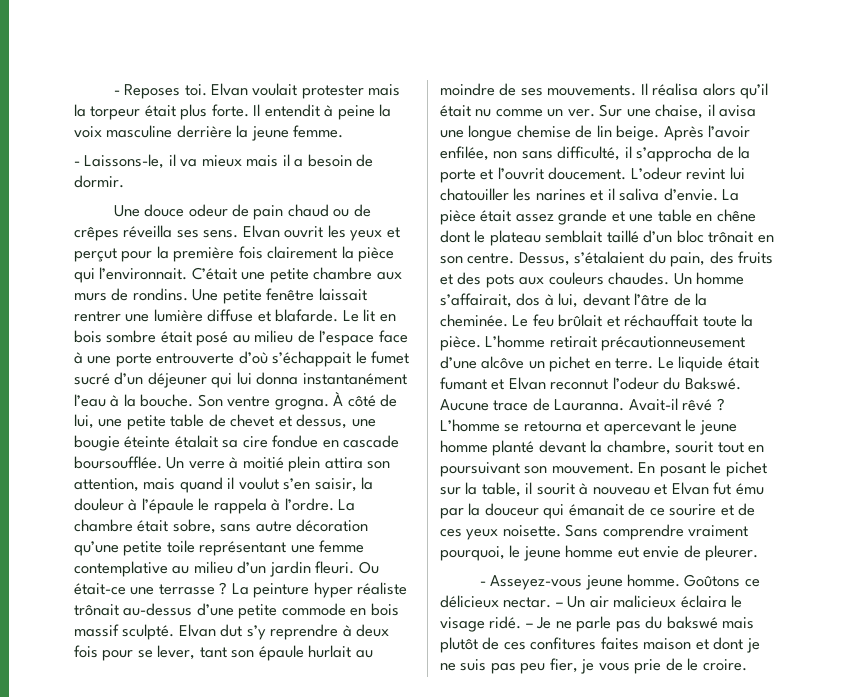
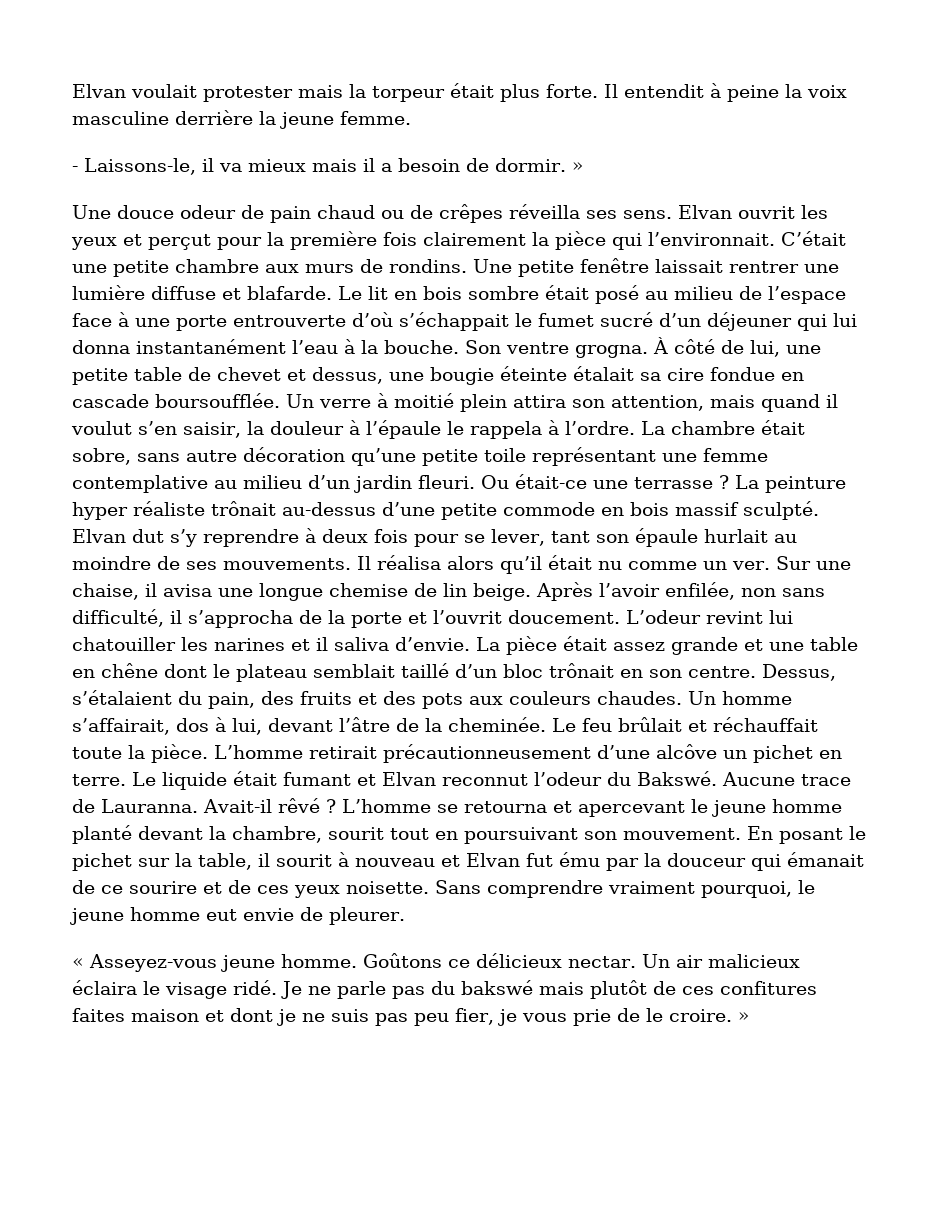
- - Reposes toi.
- - Laissons-le, il va mieux mais il a besoin de dormir.
+ - Laissons-le, il va mieux mais il a besoin de dormir. »
- - Asseyez-vous jeune homme.
+ « Asseyez-vous jeune homme.
- – Un air malicieux éclaira le visage ridé.
+ Un air malicieux éclaira le visage ridé.
- – Je ne parle pas du bakswé mais plutôt de ces confitures faites maison et dont je ne suis pas peu fier, je vous prie de le croire.
+ Je ne parle pas du bakswé mais plutôt de ces confitures faites maison et dont je ne suis pas peu fier, je vous prie de le croire. »

